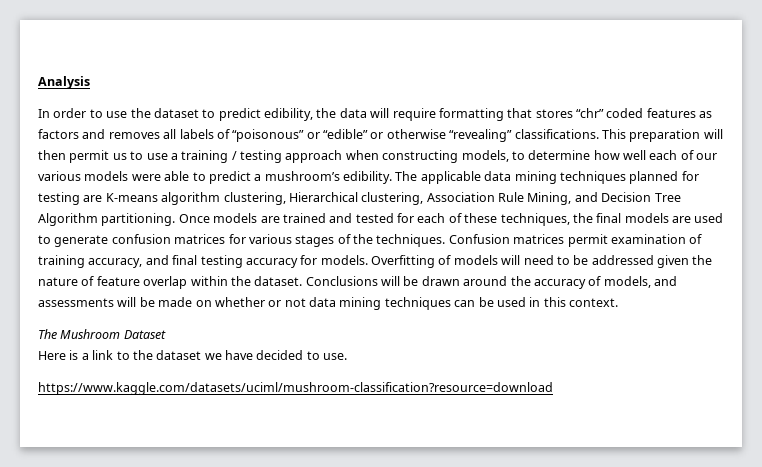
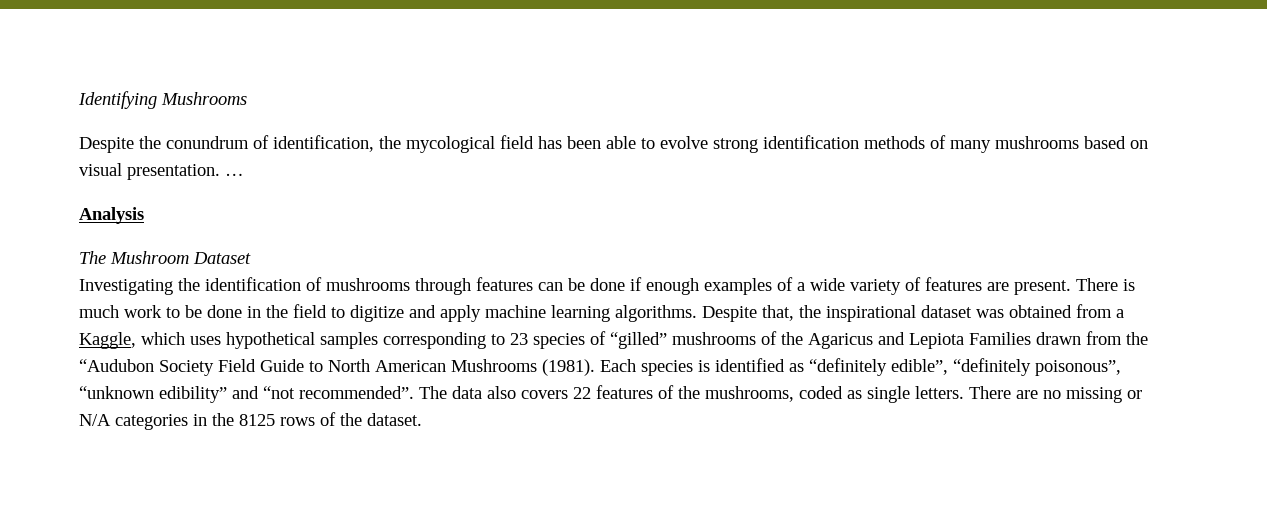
+ Identifying Mushrooms
+ Despite the conundrum of identification, the mycological field has been able to evolve strong identification methods of many mushrooms based on visual presentation. …
  Analysis
- In order to use the dataset to predict edibility, the data will require formatting that stores “chr” coded features as factors and removes all labels of “poisonous” or “edible” or otherwise “revealing” classifications. This preparation will then permit us to use a training / testing approach when constructing models, to determine how well each of our various models were able to predict a mushroom’s edibility. The applicable data mining techniques planned for testing are K-means algorithm clustering, Hierarchical clustering, Association Rule Mining, and Decision Tree Algorithm partitioning. Once models are trained and tested for each of these techniques, the final models are used to generate confusion matrices for various stages of the techniques. Confusion matrices permit examination of training accuracy, and final testing accuracy for models. Overfitting of models will need to be addressed given the nature of feature overlap within the dataset. Conclusions will be drawn around the accuracy of models, and assessments will be made on whether or not data mining techniques can be used in this context.
  The Mushroom Dataset
- Here is a link to the dataset we have decided to use.
- https://www.kaggle.com/datasets/uciml/mushroom-classification?resource=download
+ Investigating the identification of mushrooms through features can be done if enough examples of a wide variety of features are present. There is much work to be done in the field to digitize and apply machine learning algorithms. Despite that, the inspirational dataset was obtained from a Kaggle, which uses hypothetical samples corresponding to 23 species of “gilled” mushrooms of the Agaricus and Lepiota Families drawn from the “Audubon Society Field Guide to North American Mushrooms (1981). Each species is identified as “definitely edible”, “definitely poisonous”, “unknown edibility” and “not recommended”. The data also covers 22 features of the mushrooms, coded as single letters. There are no missing or N/A categories in the 8125 rows of the dataset.

